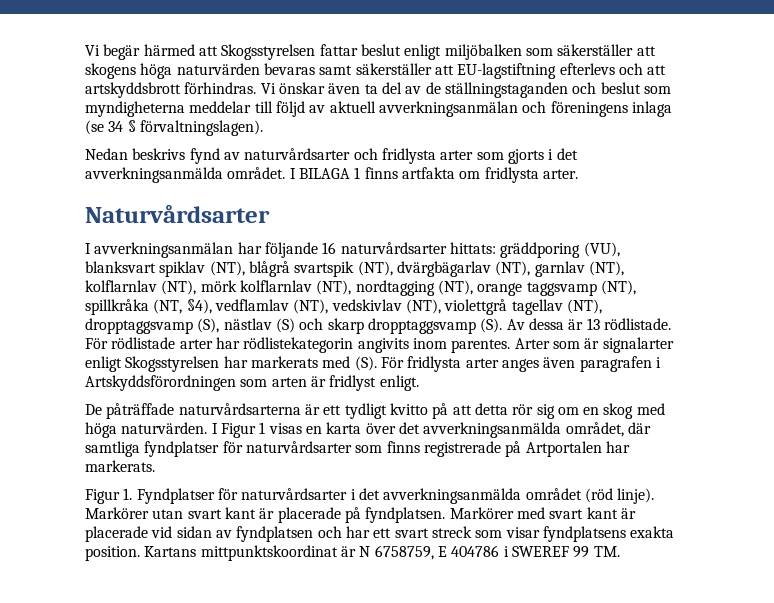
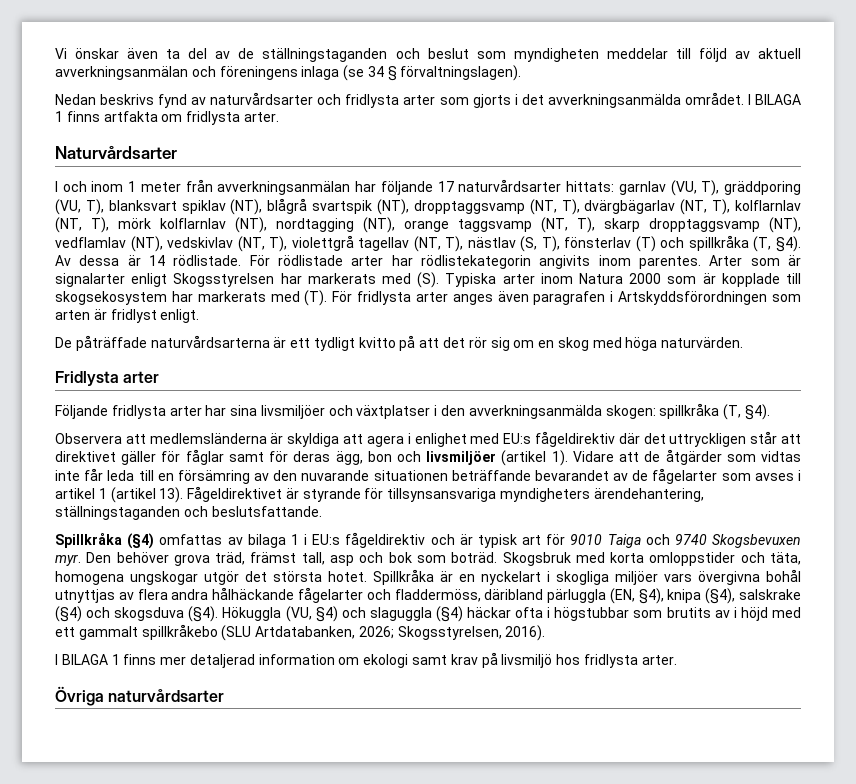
- Vi begär härmed att Skogsstyrelsen fattar beslut enligt miljöbalken som säkerställer att skogens höga naturvärden bevaras samt säkerställer att EU-lagstiftning efterlevs och att artskyddsbrott förhindras. Vi önskar även ta del av de ställningstaganden och beslut som myndigheterna meddelar till följd av aktuell avverkningsanmälan och föreningens inlaga (se 34 § förvaltningslagen).
+ Vi önskar även ta del av de ställningstaganden och beslut som myndigheten meddelar till följd av aktuell avverkningsanmälan och föreningens inlaga (se 34 § förvaltningslagen).
- I avverkningsanmälan har följande 16 naturvårdsarter hittats: gräddporing (VU), blanksvart spiklav (NT), blågrå svartspik (NT), dvärgbägarlav (NT), garnlav (NT), kolflarnlav (NT), mörk kolflarnlav (NT), nordtagging (NT), orange taggsvamp (NT), spillkråka (NT, §4), vedflamlav (NT), vedskivlav (NT), violettgrå tagellav (NT), dropptaggsvamp (S), nästlav (S) och skarp dropptaggsvamp (S). Av dessa är 13 rödlistade.
+ I och inom 1 meter från avverkningsanmälan har följande 17 naturvårdsarter hittats: garnlav (VU, T), gräddporing (VU, T), blanksvart spiklav (NT), blågrå svartspik (NT), dropptaggsvamp (NT, T), dvärgbägarlav (NT, T), kolflarnlav (NT, T), mörk kolflarnlav (NT), nordtagging (NT), orange taggsvamp (NT, T), skarp dropptaggsvamp (NT), vedflamlav (NT), vedskivlav (NT, T), violettgrå tagellav (NT, T), nästlav (S, T), fönsterlav (T) och spillkråka (T, §4). Av dessa är 14 rödlistade.
- Arter som är signalarter enligt Skogsstyrelsen har markerats med (S). För fridlysta arter anges även paragrafen i Artskyddsförordningen som arten är fridlyst enligt.
+ Arter som är signalarter enligt Skogsstyrelsen har markerats med (S). Typiska arter inom Natura 2000 som är kopplade till skogsekosystem har markerats med (T). För fridlysta arter anges även paragrafen i Artskyddsförordningen som arten är fridlyst enligt.
- De påträffade naturvårdsarterna är ett tydligt kvitto på att detta rör sig om en skog med höga naturvärden. I Figur 1 visas en karta över det avverkningsanmälda området, där samtliga fyndplatser för naturvårdsarter som finns registrerade på Artportalen har markerats.
- Figur 1. Fyndplatser för naturvårdsarter i det avverkningsanmälda området (röd linje). Markörer utan svart kant är placerade på fyndplatsen. Markörer med svart kant är placerade vid sidan av fyndplatsen och har ett svart streck som visar fyndplatsens exakta position. Kartans mittpunktskoordinat är N 6758759, E 404786 i SWEREF 99 TM.
+ De påträffade naturvårdsarterna är ett tydligt kvitto på att det rör sig om en skog med höga naturvärden.
+ Fridlysta arter
+ Följande fridlysta arter har sina livsmiljöer och växtplatser i den avverkningsanmälda skogen: spillkråka (T, §4).
+ Observera att medlemsländerna är skyldiga att agera i enlighet med EU:s fågeldirektiv där det uttryckligen står att direktivet gäller för fåglar samt för deras ägg, bon och livsmiljöer (artikel 1). Vidare att de åtgärder som vidtas inte får leda till en försämring av den nuvarande situationen beträffande bevarandet av de fågelarter som avses i artikel 1 (artikel 13). Fågeldirektivet är styrande för tillsynsansvariga myndigheters ärendehantering, ställningstaganden och beslutsfattande.
+ Spillkråka (§4) omfattas av bilaga 1 i EU:s fågeldirektiv och är typisk art för 9010 Taiga och 9740 Skogsbevuxen myr. Den behöver grova träd, främst tall, asp och bok som boträd. Skogsbruk med korta omloppstider och täta, homogena ungskogar utgör det största hotet. Spillkråka är en nyckelart i skogliga miljöer vars övergivna bohål utnyttjas av flera andra hålhäckande fågelarter och fladdermöss, däribland pärluggla (EN, §4), knipa (§4), salskrake (§4) och skogsduva (§4). Hökuggla (VU, §4) och slaguggla (§4) häckar ofta i högstubbar som brutits av i höjd med ett gammalt spillkråkebo (SLU Artdatabanken, 2026; Skogsstyrelsen, 2016).
+ I BILAGA 1 finns mer detaljerad information om ekologi samt krav på livsmiljö hos fridlysta arter.
+ Övriga naturvårdsarter

